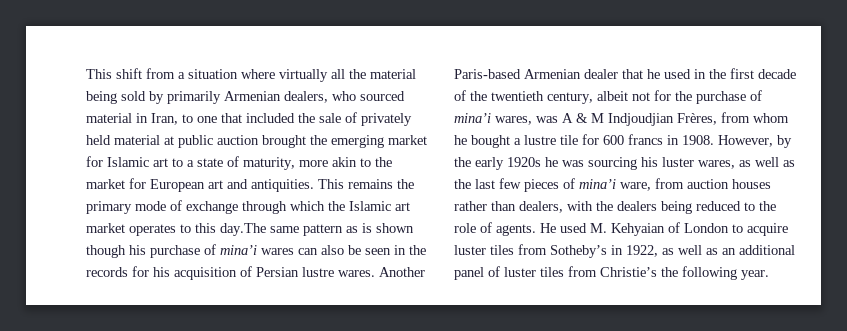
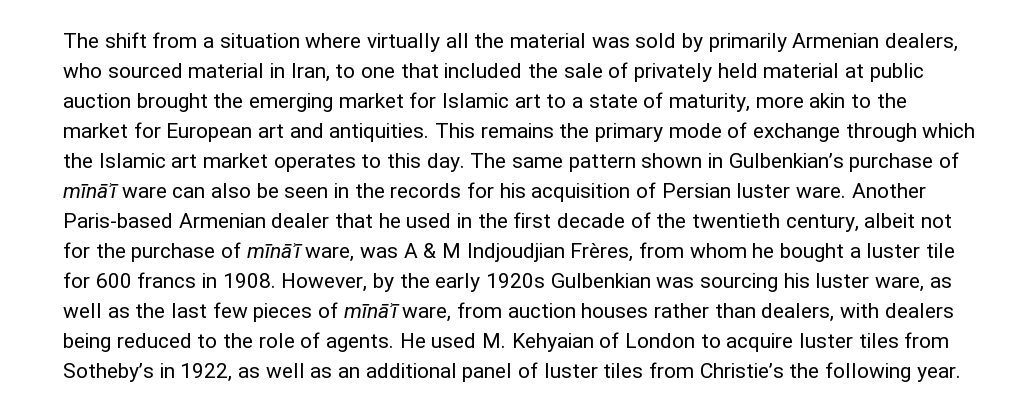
- This shift from a situation where virtually all the material being sold by primarily Armenian dealers, who sourced material in Iran, to one that included the sale of privately held material at public auction brought the emerging market for Islamic art to a state of maturity, more akin to the market for European art and antiquities.
+ The shift from a situation where virtually all the material was sold by primarily Armenian dealers, who sourced material in Iran, to one that included the sale of privately held material at public auction brought the emerging market for Islamic art to a state of maturity, more akin to the market for European art and antiquities.
- This remains the primary mode of exchange through which the Islamic art market operates to this day.The same pattern as is shown though his purchase of mina’i wares can also be seen in the records for his acquisition of Persian lustre wares.
+ This remains the primary mode of exchange through which the Islamic art market operates to this day. The same pattern shown in Gulbenkian’s purchase of mīnāʾī ware can also be seen in the records for his acquisition of Persian luster ware.
- Another Paris-based Armenian dealer that he used in the first decade of the twentieth century, albeit not for the purchase of mina’i wares, was A & M Indjoudjian Frères, from whom he bought a lustre tile for 600 francs in 1908.
+ Another Paris-based Armenian dealer that he used in the first decade of the twentieth century, albeit not for the purchase of mīnāʾī ware, was A & M Indjoudjian Frères, from whom he bought a luster tile for 600 francs in 1908.
- However, by the early 1920s he was sourcing his luster wares, as well as the last few pieces of mina’i ware, from auction houses rather than dealers, with the dealers being reduced to the role of agents.
+ However, by the early 1920s Gulbenkian was sourcing his luster ware, as well as the last few pieces of mīnāʾī ware, from auction houses rather than dealers, with dealers being reduced to the role of agents.

